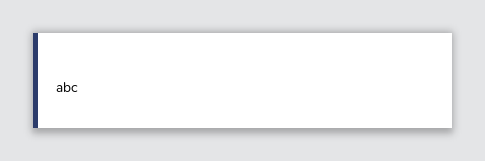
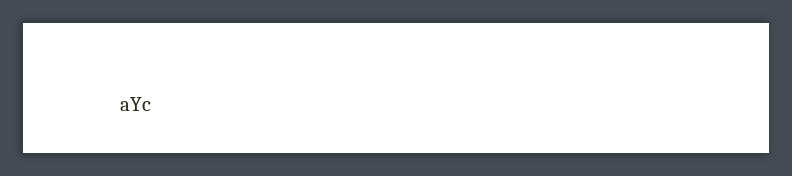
- abc
+ aYc

